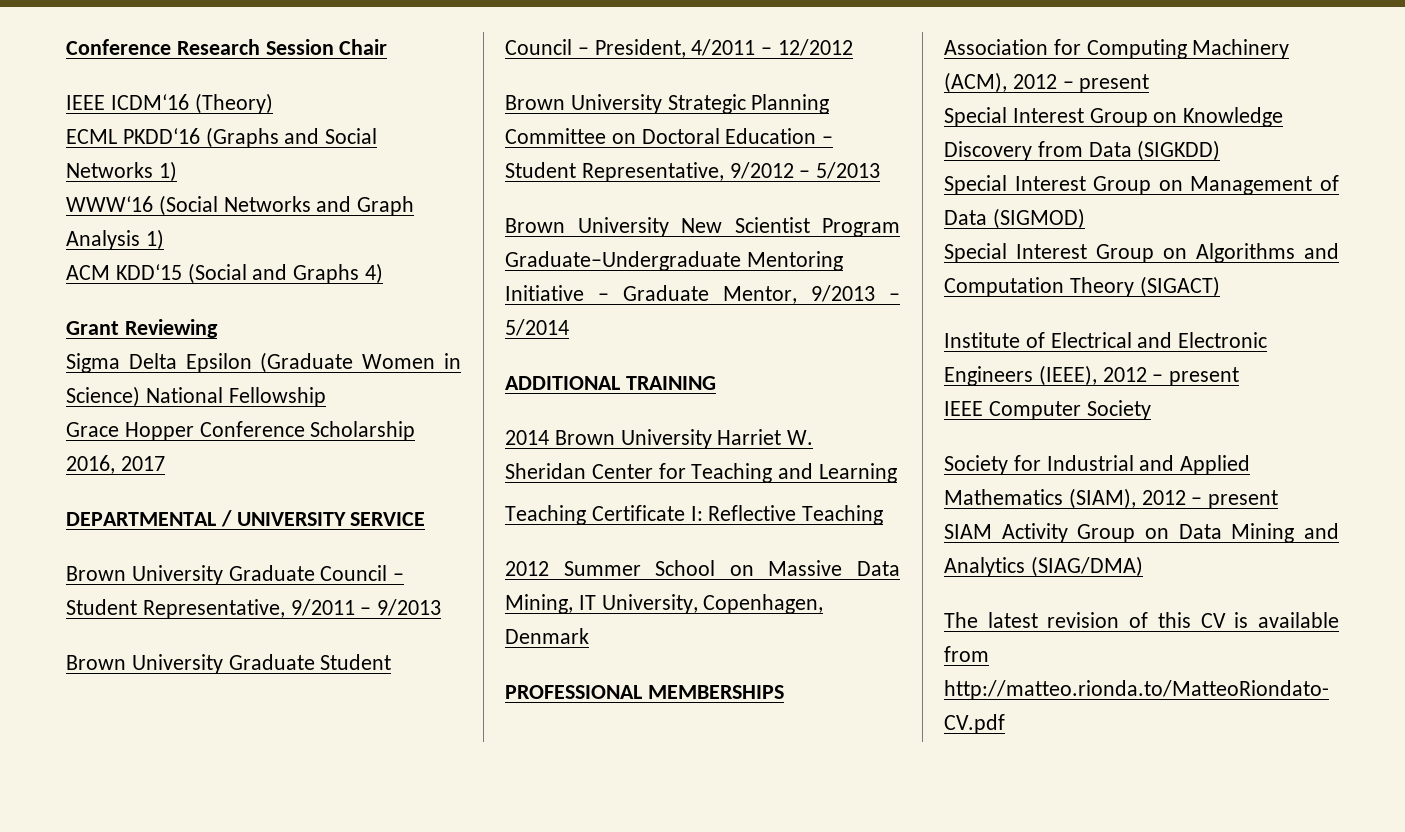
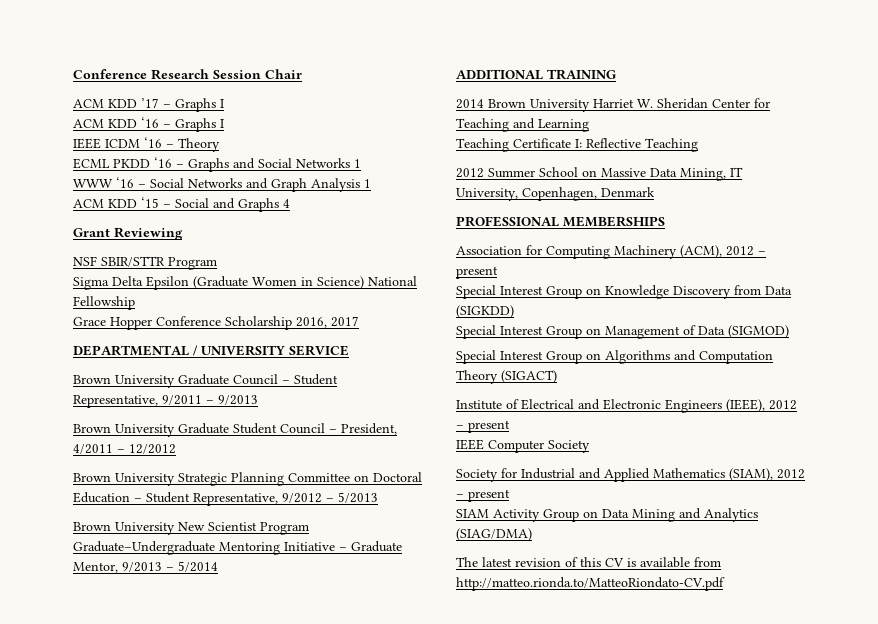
- IEEE ICDM‘16 (Theory)
- ECML PKDD‘16 (Graphs and Social Networks 1)
- WWW‘16 (Social Networks and Graph Analysis 1)
- ACM KDD‘15 (Social and Graphs 4)
+ ACM KDD ’17 – Graphs I
+ ACM KDD ‘16 – Graphs I
+ IEEE ICDM ‘16 – Theory
+ ECML PKDD ‘16 – Graphs and Social Networks 1
+ WWW ‘16 – Social Networks and Graph Analysis 1
+ ACM KDD ‘15 – Social and Graphs 4
+ NSF SBIR/STTR Program

